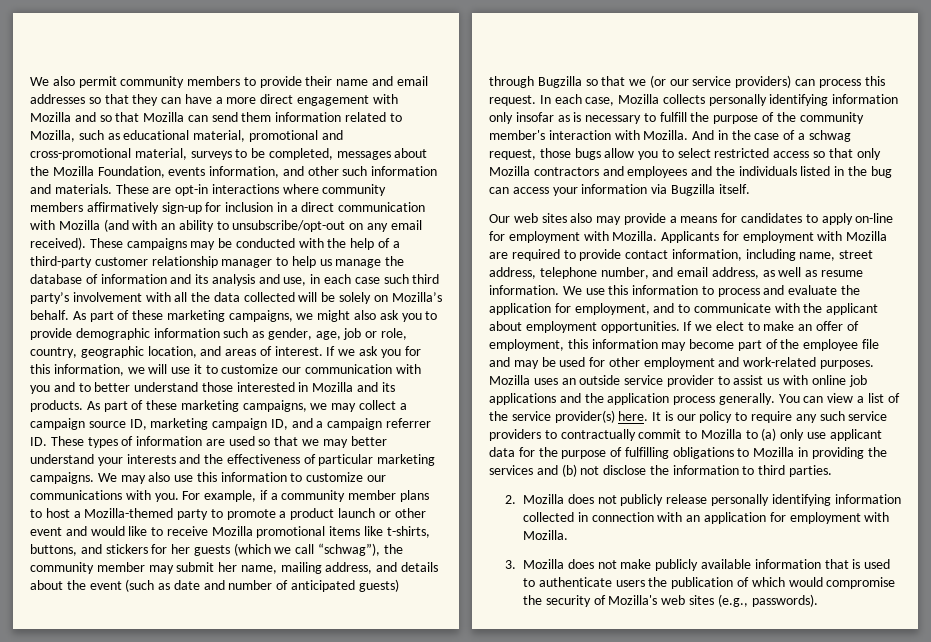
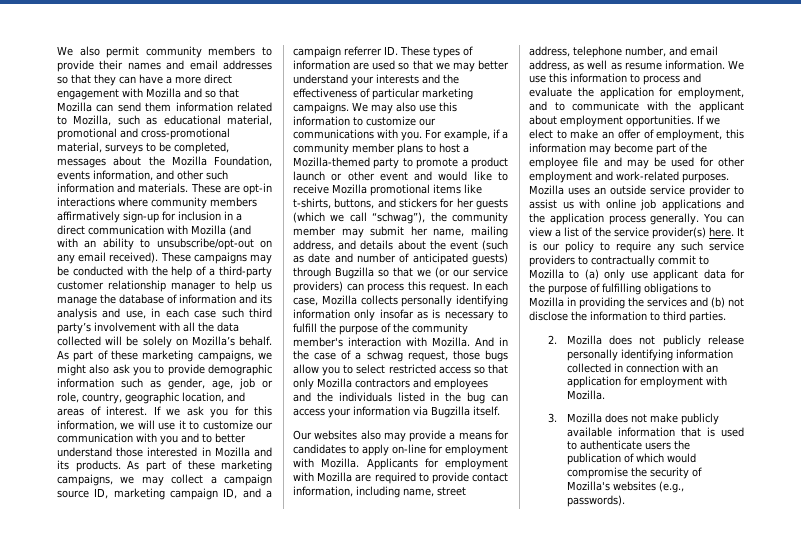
- We also permit community members to provide their name and email addresses so that they can have a more direct engagement with Mozilla and so that Mozilla can send them information related to Mozilla, such as educational material, promotional and cross-promotional material, surveys to be completed, messages about the Mozilla Foundation, events information, and other such information and materials.
+ We also permit community members to provide their names and email addresses so that they can have a more direct engagement with Mozilla and so that Mozilla can send them information related to Mozilla, such as educational material, promotional and cross-promotional material, surveys to be completed, messages about the Mozilla Foundation, events information, and other such information and materials.
- Our web sites also may provide a means for candidates to apply on-line for employment with Mozilla.
+ Our websites also may provide a means for candidates to apply on-line for employment with Mozilla.
- 3. Mozilla does not make publicly available information that is used to authenticate users the publication of which would compromise the security of Mozilla's web sites (e.g., passwords).
+ 3. Mozilla does not make publicly available information that is used to authenticate users the publication of which would compromise the security of Mozilla's websites (e.g., passwords).

